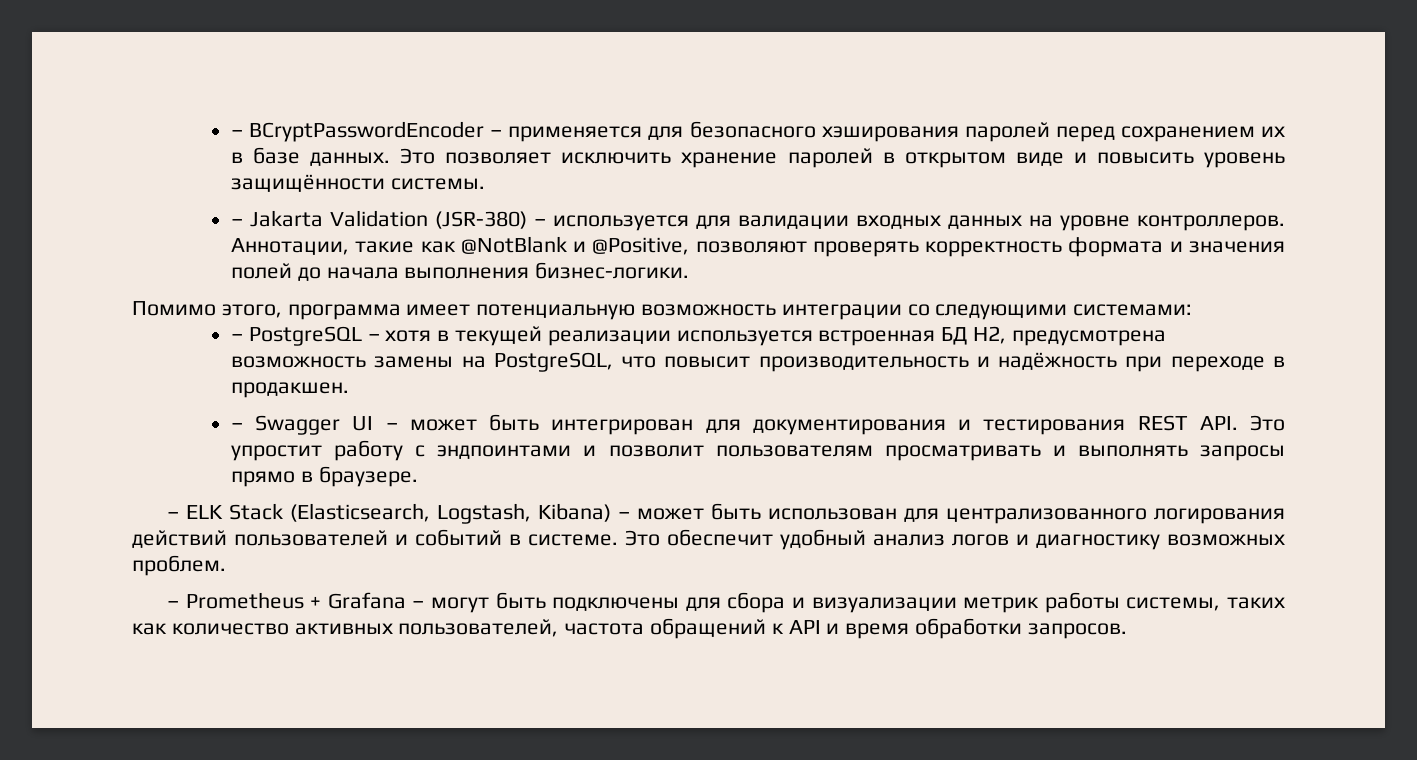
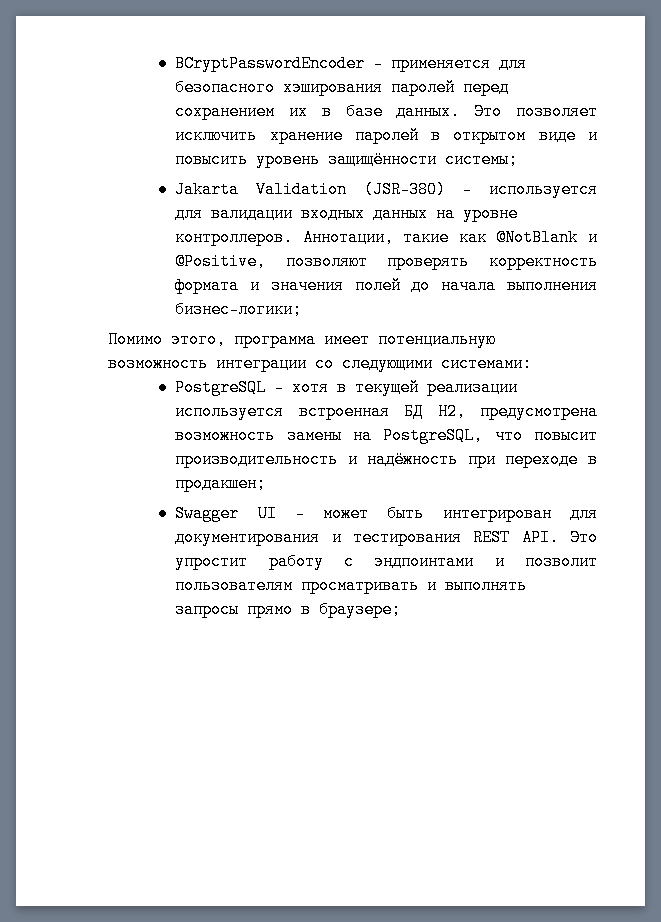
- – BCryptPasswordEncoder – применяется для безопасного хэширования паролей перед сохранением их в базе данных.
+ BCryptPasswordEncoder – применяется для безопасного хэширования паролей перед сохранением их в базе данных.
- Это позволяет исключить хранение паролей в открытом виде и повысить уровень защищённости системы.
- – Jakarta Validation (JSR-380) – используется для валидации входных данных на уровне контроллеров.
+ Это позволяет исключить хранение паролей в открытом виде и повысить уровень защищённости системы;
+ Jakarta Validation (JSR-380) – используется для валидации входных данных на уровне контроллеров.
- Аннотации, такие как @NotBlank и @Positive, позволяют проверять корректность формата и значения полей до начала выполнения бизнес-логики.
+ Аннотации, такие как @NotBlank и @Positive, позволяют проверять корректность формата и значения полей до начала выполнения бизнес-логики;
- – PostgreSQL – хотя в текущей реализации используется встроенная БД H2, предусмотрена возможность замены на PostgreSQL, что повысит производительность и надёжность при переходе в продакшен.
- – Swagger UI – может быть интегрирован для документирования и тестирования REST API. Это упростит работу с эндпоинтами и позволит пользователям просматривать и выполнять запросы прямо в браузере.
- – ELK Stack (Elasticsearch, Logstash, Kibana) – может быть использован для централизованного логирования действий пользователей и событий в системе. Это обеспечит удобный анализ логов и диагностику возможных проблем.
- – Prometheus + Grafana – могут быть подключены для сбора и визуализации метрик работы системы, таких как количество активных пользователей, частота обращений к API и время обработки запросов.
+ PostgreSQL – хотя в текущей реализации используется встроенная БД H2, предусмотрена возможность замены на PostgreSQL, что повысит производительность и надёжность при переходе в продакшен;
+ Swagger UI – может быть интегрирован для документирования и тестирования REST API. Это упростит работу с эндпоинтами и позволит пользователям просматривать и выполнять запросы прямо в браузере;

